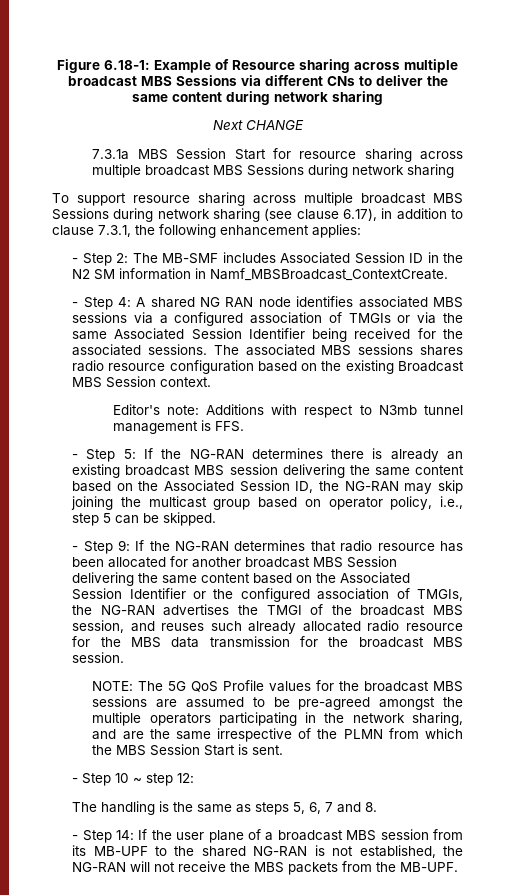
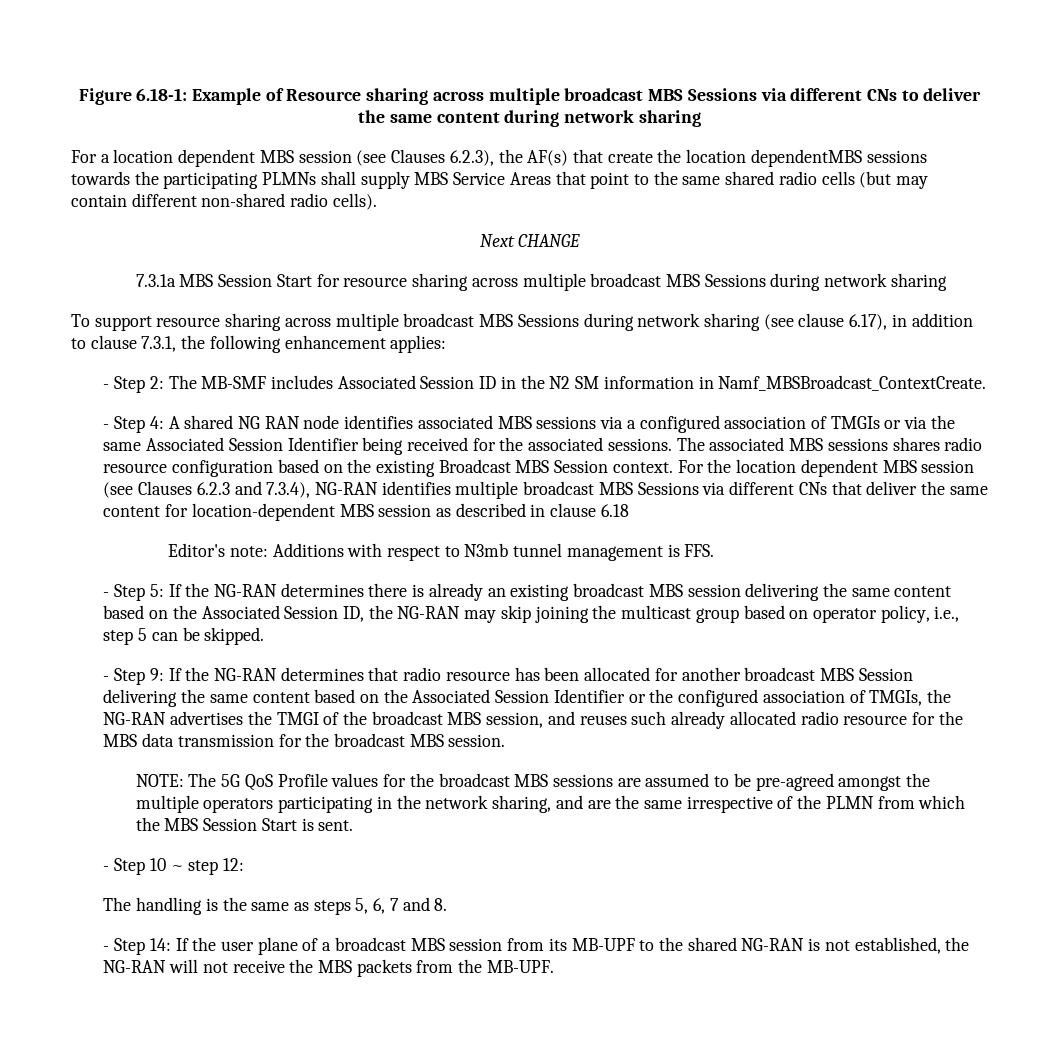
+ For a location dependent MBS session (see Clauses 6.2.3), the AF(s) that create the location dependentMBS sessions towards the participating PLMNs shall supply MBS Service Areas that point to the same shared radio cells (but may contain different non-shared radio cells).
+ For the location dependent MBS session (see Clauses 6.2.3 and 7.3.4), NG-RAN identifies multiple broadcast MBS Sessions via different CNs that deliver the same content for location-dependent MBS session as described in clause 6.18

